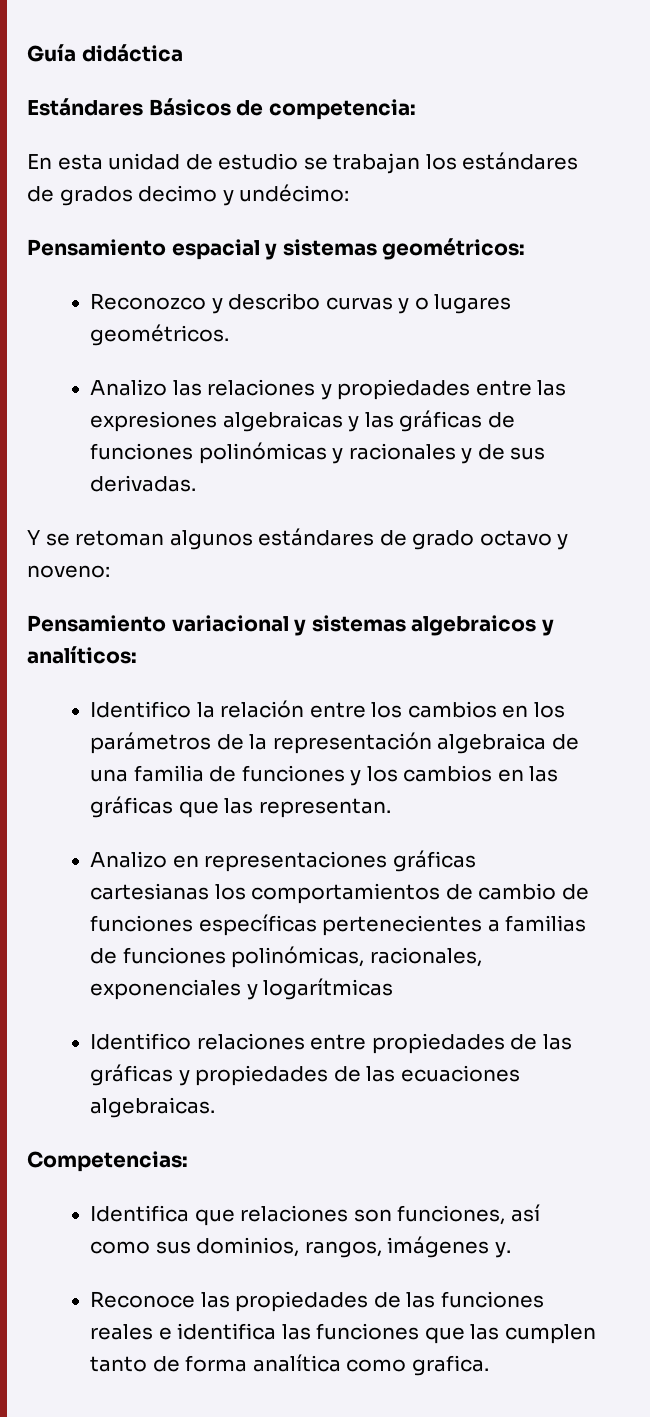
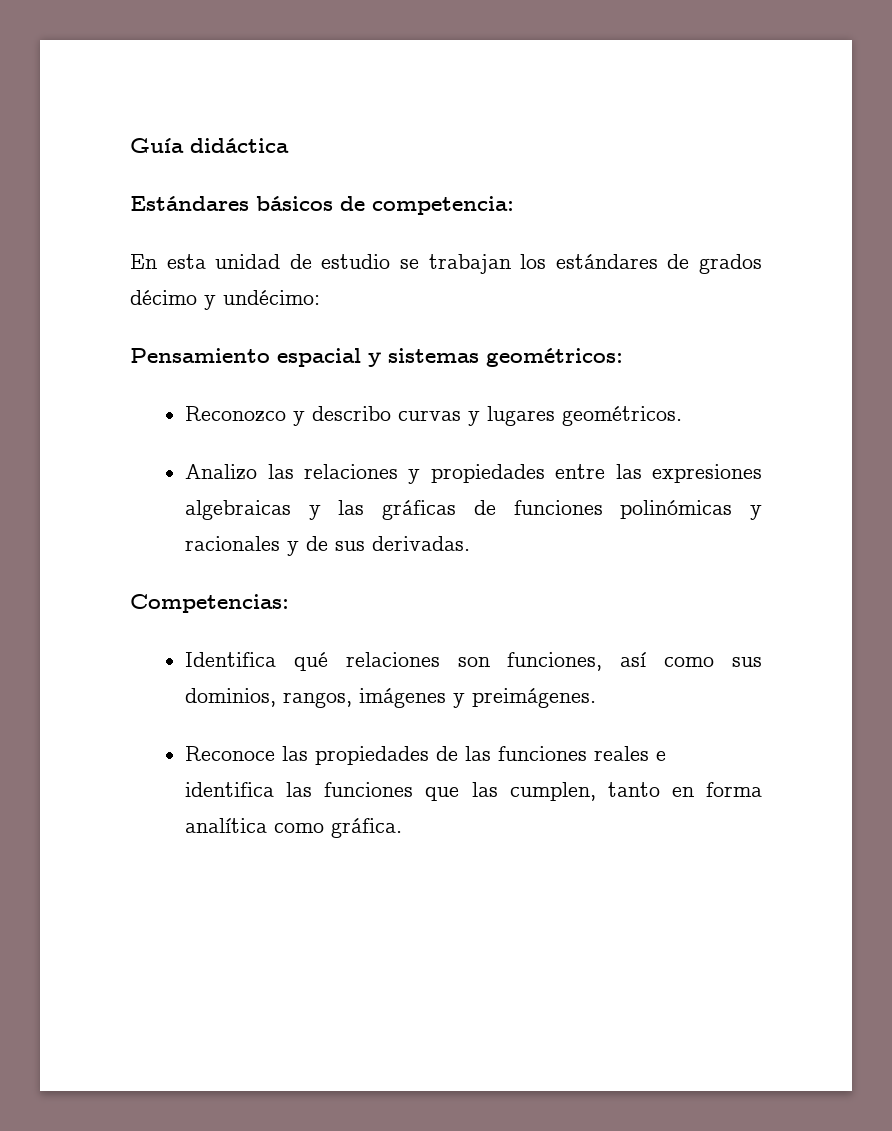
- Estándares Básicos de competencia:
+ Estándares básicos de competencia:
- En esta unidad de estudio se trabajan los estándares de grados decimo y undécimo:
+ En esta unidad de estudio se trabajan los estándares de grados décimo y undécimo:
- Reconozco y describo curvas y o lugares geométricos.
+ Reconozco y describo curvas y lugares geométricos.
- Y se retoman algunos estándares de grado octavo y noveno:
- Pensamiento variacional y sistemas algebraicos y analíticos:
- Identifico la relación entre los cambios en los parámetros de la representación algebraica de una familia de funciones y los cambios en las gráficas que las representan.
- Analizo en representaciones gráficas cartesianas los comportamientos de cambio de funciones específicas pertenecientes a familias de funciones polinómicas, racionales, exponenciales y logarítmicas
- Identifico relaciones entre propiedades de las gráficas y propiedades de las ecuaciones algebraicas.
- Identifica que relaciones son funciones, así como sus dominios, rangos, imágenes y.
+ Identifica qué relaciones son funciones, así como sus dominios, rangos, imágenes y preimágenes.
- Reconoce las propiedades de las funciones reales e identifica las funciones que las cumplen tanto de forma analítica como grafica.
+ Reconoce las propiedades de las funciones reales e identifica las funciones que las cumplen, tanto en forma analítica como gráfica.

